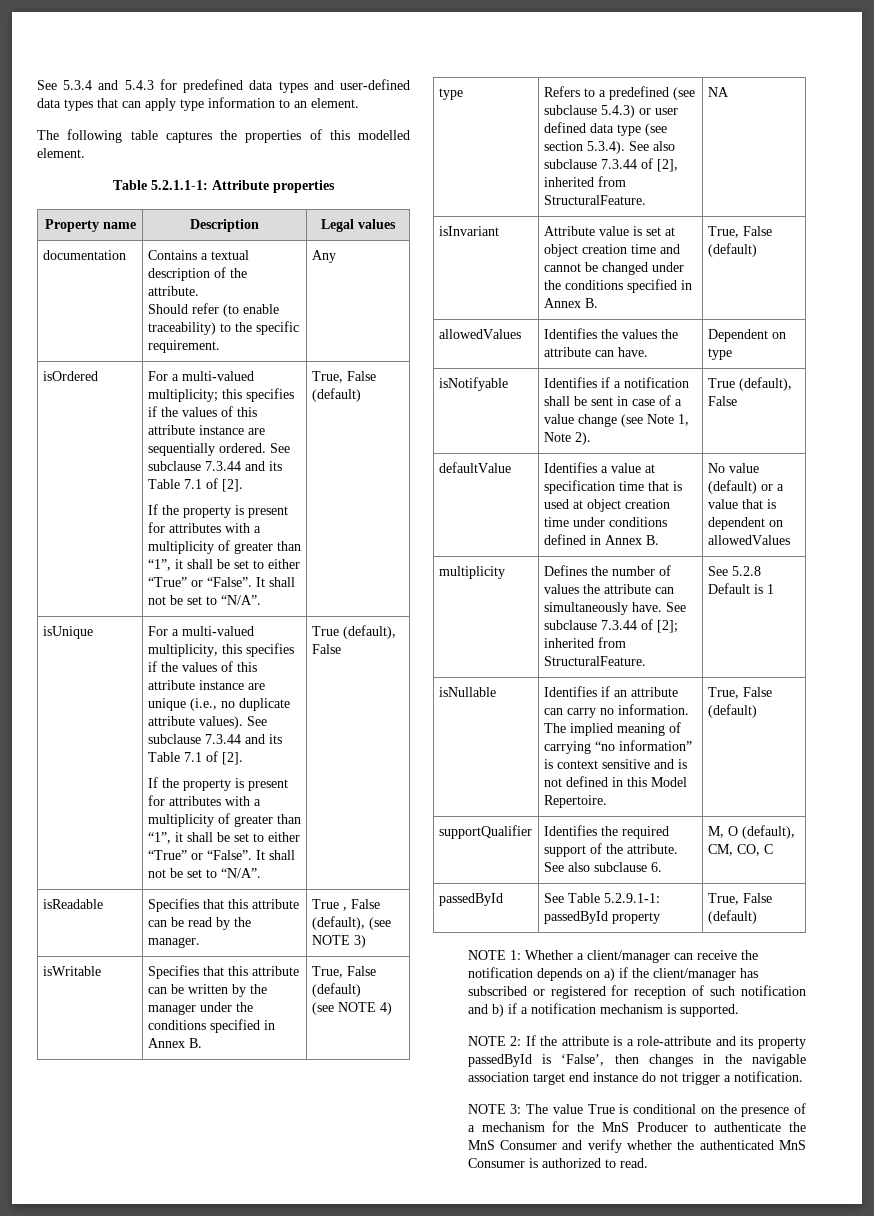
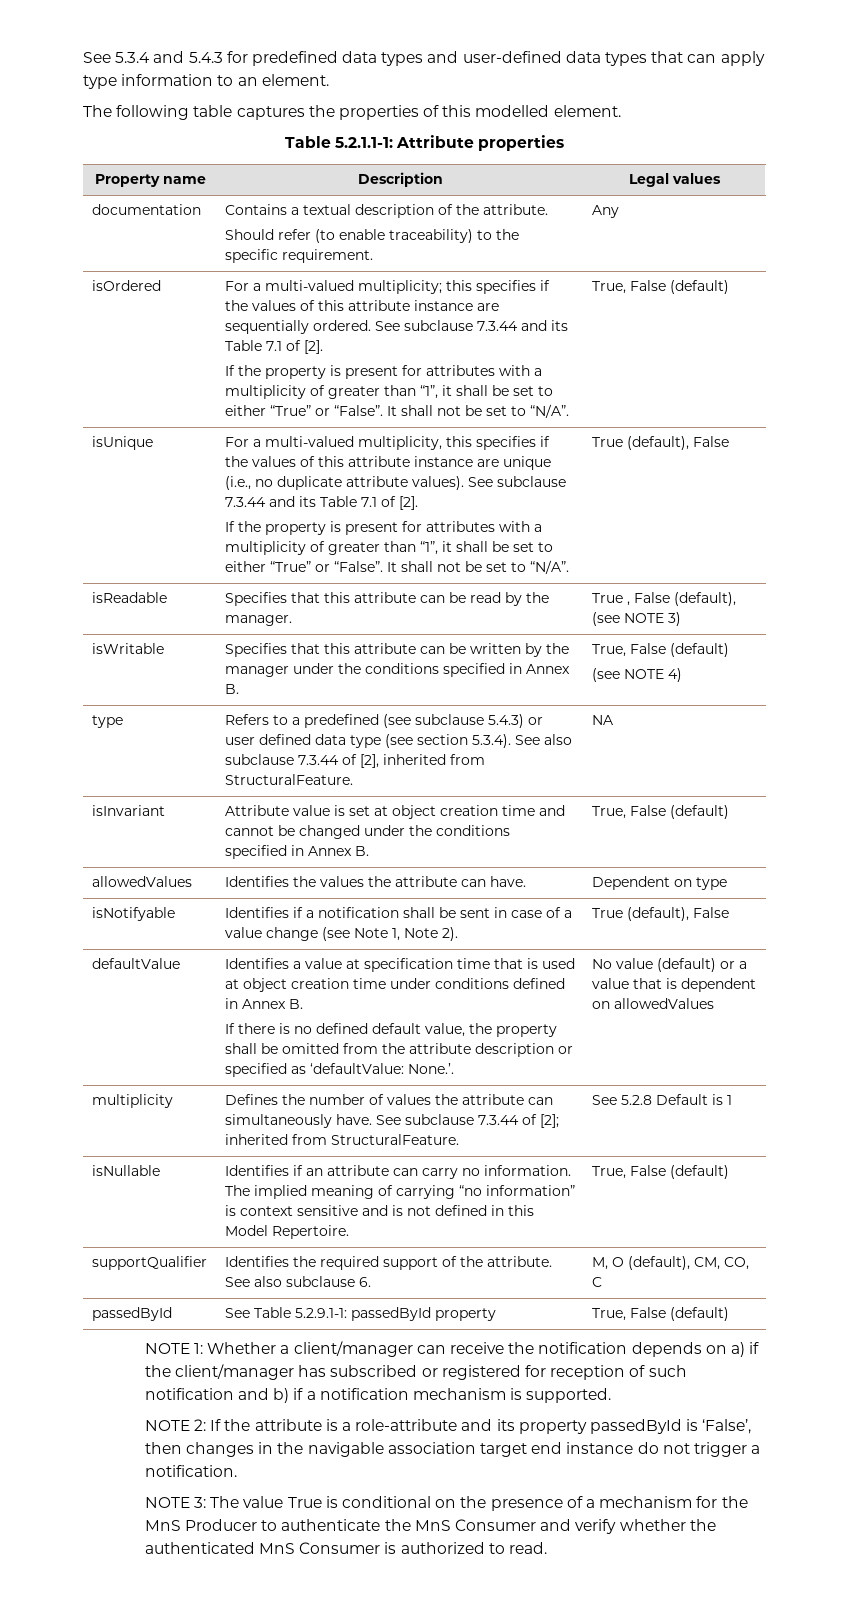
+ If there is no defined default value, the property shall be omitted from the attribute description or specified as ‘defaultValue: None.’.

